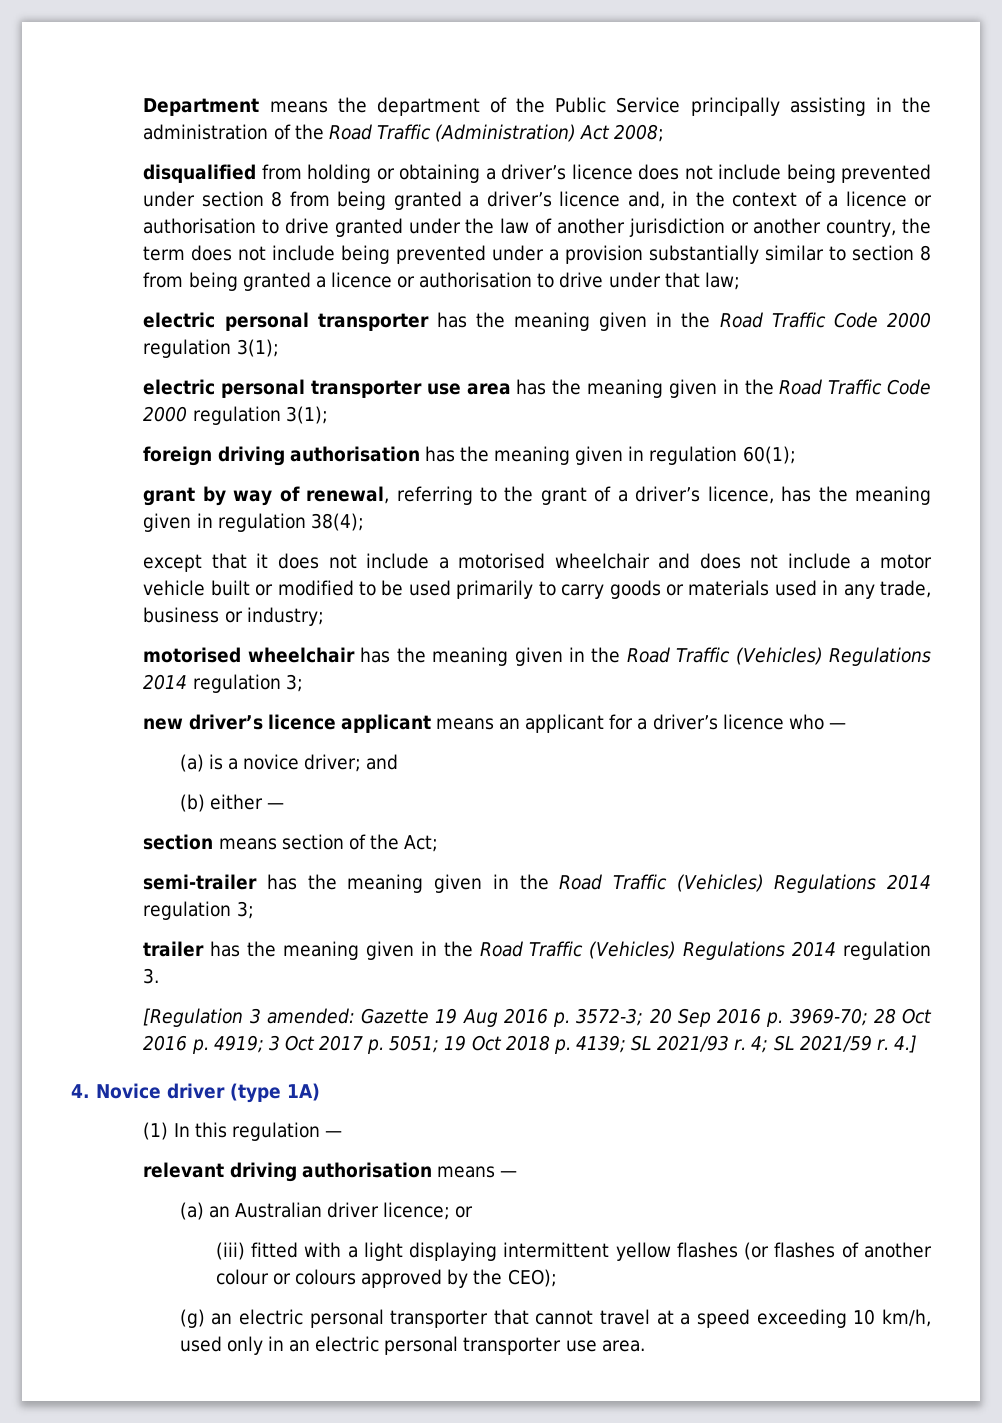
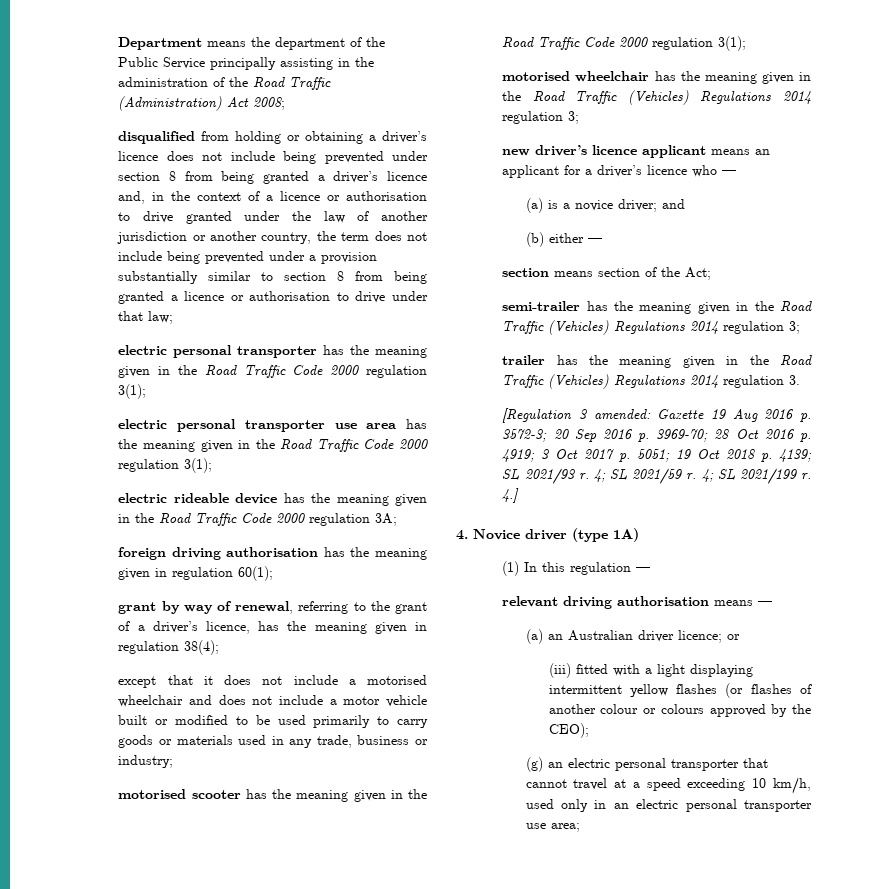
+ electric rideable device has the meaning given in the Road Traffic Code 2000 regulation 3A;
+ motorised scooter has the meaning given in the Road Traffic Code 2000 regulation 3(1);
+ 4; SL 2021/199 r.
- (g) an electric personal transporter that cannot travel at a speed exceeding 10 km/h, used only in an electric personal transporter use area.
+ (g) an electric personal transporter that cannot travel at a speed exceeding 10 km/h, used only in an electric personal transporter use area;

